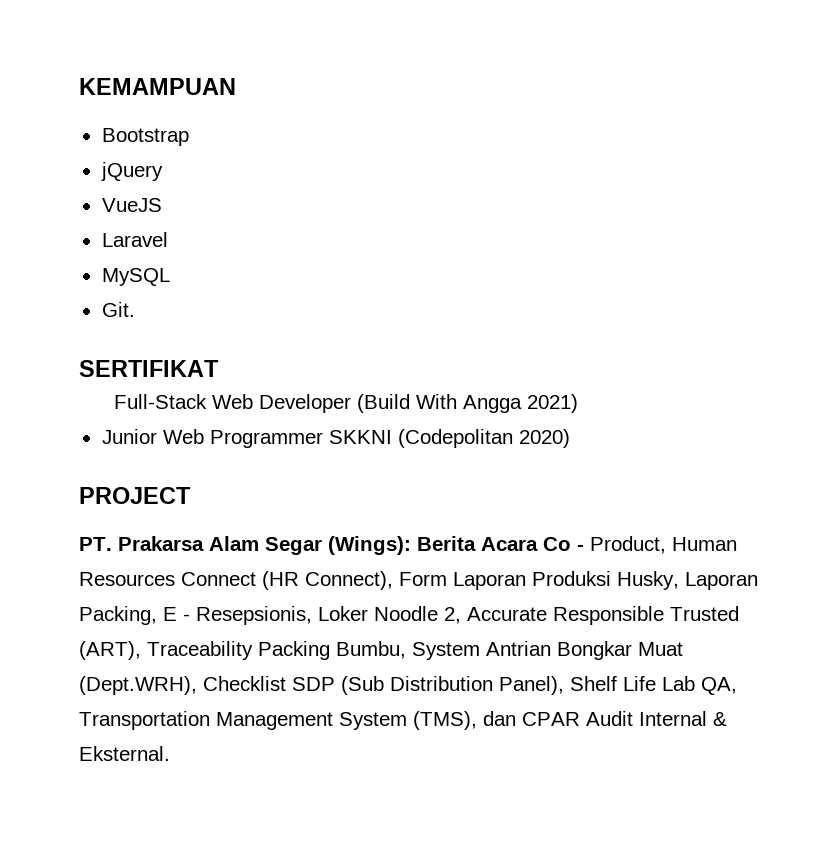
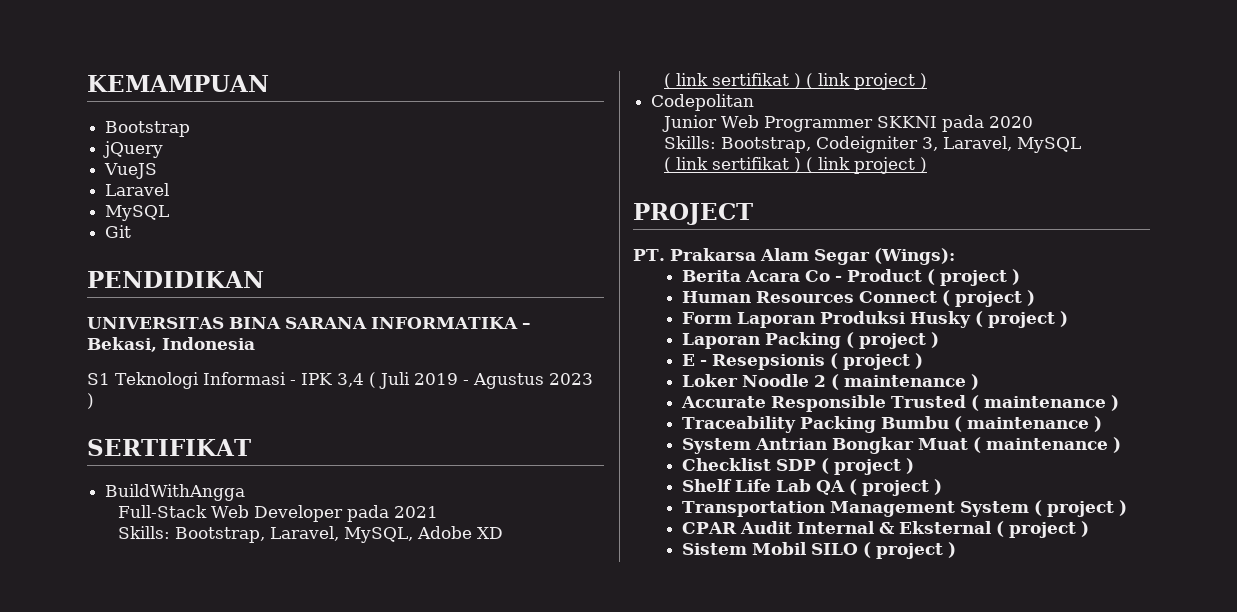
- Git.
+ Git
+ PENDIDIKAN
+ UNIVERSITAS BINA SARANA INFORMATIKA – Bekasi, Indonesia
+ S1 Teknologi Informasi - IPK 3,4 ( Juli 2019 - Agustus 2023 )
+ BuildWithAngga
- Full-Stack Web Developer (Build With Angga 2021)
- Junior Web Programmer SKKNI (Codepolitan 2020)
+ Full-Stack Web Developer pada 2021
+ Skills: Bootstrap, Laravel, MySQL, Adobe XD
+ ( link sertifikat ) ( link project )
+ Codepolitan
+ Junior Web Programmer SKKNI pada 2020
+ Skills: Bootstrap, Codeigniter 3, Laravel, MySQL
+ ( link sertifikat ) ( link project )
- PT. Prakarsa Alam Segar (Wings): Berita Acara Co - Product, Human Resources Connect (HR Connect), Form Laporan Produksi Husky, Laporan Packing, E - Resepsionis, Loker Noodle 2, Accurate Responsible Trusted (ART), Traceability Packing Bumbu, System Antrian Bongkar Muat (Dept.WRH), Checklist SDP (Sub Distribution Panel), Shelf Life Lab QA, Transportation Management System (TMS), dan CPAR Audit Internal & Eksternal.
+ PT. Prakarsa Alam Segar (Wings):
+ Berita Acara Co - Product ( project )
+ Human Resources Connect ( project )
+ Form Laporan Produksi Husky ( project )
+ Laporan Packing ( project )
+ E - Resepsionis ( project )
+ Loker Noodle 2 ( maintenance )
+ Accurate Responsible Trusted ( maintenance )
+ Traceability Packing Bumbu ( maintenance )
+ System Antrian Bongkar Muat ( maintenance )
+ Checklist SDP ( project )
+ Shelf Life Lab QA ( project )
+ Transportation Management System ( project )
+ CPAR Audit Internal & Eksternal ( project )
+ Sistem Mobil SILO ( project )

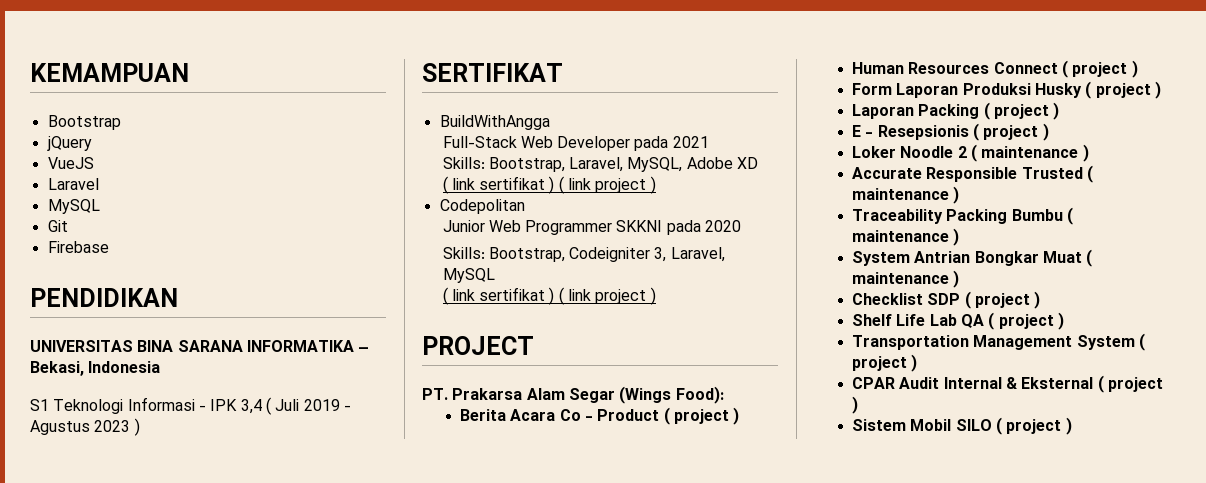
+ Firebase
- PT. Prakarsa Alam Segar (Wings):
+ PT. Prakarsa Alam Segar (Wings Food):

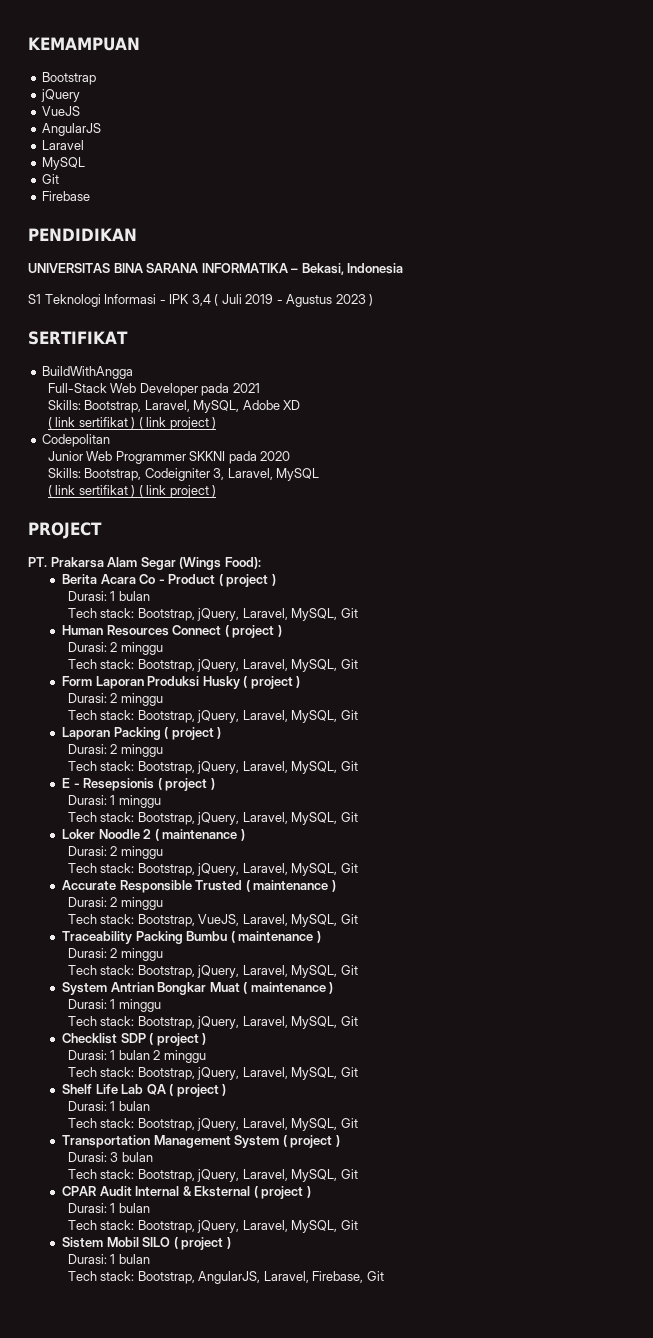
+ AngularJS
  Berita Acara Co - Product ( project )
+ Durasi: 1 bulan
+ Tech stack: Bootstrap, jQuery, Laravel, MySQL, Git
  Human Resources Connect ( project )
+ Durasi: 2 minggu
+ Tech stack: Bootstrap, jQuery, Laravel, MySQL, Git
  Form Laporan Produksi Husky ( project )
+ Durasi: 2 minggu
+ Tech stack: Bootstrap, jQuery, Laravel, MySQL, Git
  Laporan Packing ( project )
+ Durasi: 2 minggu
+ Tech stack: Bootstrap, jQuery, Laravel, MySQL, Git
  E - Resepsionis ( project )
+ Durasi: 1 minggu
+ Tech stack: Bootstrap, jQuery, Laravel, MySQL, Git
  Loker Noodle 2 ( maintenance )
+ Durasi: 2 minggu
+ Tech stack: Bootstrap, jQuery, Laravel, MySQL, Git
  Accurate Responsible Trusted ( maintenance )
+ Durasi: 2 minggu
+ Tech stack: Bootstrap, VueJS, Laravel, MySQL, Git
  Traceability Packing Bumbu ( maintenance )
+ Durasi: 2 minggu
+ Tech stack: Bootstrap, jQuery, Laravel, MySQL, Git
  System Antrian Bongkar Muat ( maintenance )
+ Durasi: 1 minggu
+ Tech stack: Bootstrap, jQuery, Laravel, MySQL, Git
+ Durasi: 1 bulan 2 minggu
+ Tech stack: Bootstrap, jQuery, Laravel, MySQL, Git
  Shelf Life Lab QA ( project )
+ Durasi: 1 bulan
+ Tech stack: Bootstrap, jQuery, Laravel, MySQL, Git
+ Durasi: 3 bulan
+ Tech stack: Bootstrap, jQuery, Laravel, MySQL, Git
  CPAR Audit Internal & Eksternal ( project )
+ Durasi: 1 bulan
+ Tech stack: Bootstrap, jQuery, Laravel, MySQL, Git
  Sistem Mobil SILO ( project )
+ Durasi: 1 bulan
+ Tech stack: Bootstrap, AngularJS, Laravel, Firebase, Git

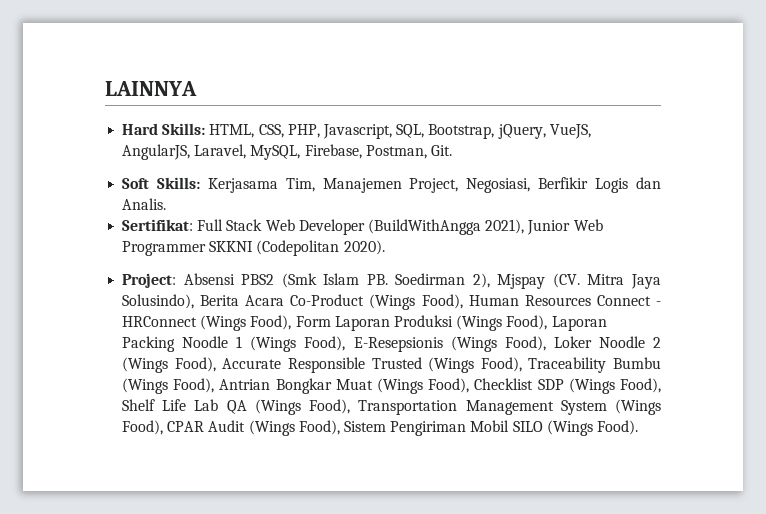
- KEMAMPUAN
- Bootstrap
- jQuery
- VueJS
- AngularJS
- Laravel
- MySQL
- Git
- Firebase
- PENDIDIKAN
- UNIVERSITAS BINA SARANA INFORMATIKA – Bekasi, Indonesia
- S1 Teknologi Informasi - IPK 3,4 ( Juli 2019 - Agustus 2023 )
- SERTIFIKAT
- BuildWithAngga
- Full-Stack Web Developer pada 2021
- Skills: Bootstrap, Laravel, MySQL, Adobe XD
- ( link sertifikat ) ( link project )
- Codepolitan
- Junior Web Programmer SKKNI pada 2020
- Skills: Bootstrap, Codeigniter 3, Laravel, MySQL
- ( link sertifikat ) ( link project )
- PROJECT
- PT. Prakarsa Alam Segar (Wings Food):
- Berita Acara Co - Product ( project )
- Durasi: 1 bulan
- Tech stack: Bootstrap, jQuery, Laravel, MySQL, Git
- Human Resources Connect ( project )
- Durasi: 2 minggu
- Tech stack: Bootstrap, jQuery, Laravel, MySQL, Git
- Form Laporan Produksi Husky ( project )
- Durasi: 2 minggu
- Tech stack: Bootstrap, jQuery, Laravel, MySQL, Git
- Laporan Packing ( project )
- Durasi: 2 minggu
- Tech stack: Bootstrap, jQuery, Laravel, MySQL, Git
- E - Resepsionis ( project )
- Durasi: 1 minggu
- Tech stack: Bootstrap, jQuery, Laravel, MySQL, Git
- Loker Noodle 2 ( maintenance )
- Durasi: 2 minggu
- Tech stack: Bootstrap, jQuery, Laravel, MySQL, Git
- Accurate Responsible Trusted ( maintenance )
- Durasi: 2 minggu
- Tech stack: Bootstrap, VueJS, Laravel, MySQL, Git
- Traceability Packing Bumbu ( maintenance )
- Durasi: 2 minggu
- Tech stack: Bootstrap, jQuery, Laravel, MySQL, Git
- System Antrian Bongkar Muat ( maintenance )
- Durasi: 1 minggu
- Tech stack: Bootstrap, jQuery, Laravel, MySQL, Git
- Checklist SDP ( project )
- Durasi: 1 bulan 2 minggu
- Tech stack: Bootstrap, jQuery, Laravel, MySQL, Git
- Shelf Life Lab QA ( project )
- Durasi: 1 bulan
- Tech stack: Bootstrap, jQuery, Laravel, MySQL, Git
- Transportation Management System ( project )
- Durasi: 3 bulan
- Tech stack: Bootstrap, jQuery, Laravel, MySQL, Git
- CPAR Audit Internal & Eksternal ( project )
- Durasi: 1 bulan
- Tech stack: Bootstrap, jQuery, Laravel, MySQL, Git
- Sistem Mobil SILO ( project )
- Durasi: 1 bulan
- Tech stack: Bootstrap, AngularJS, Laravel, Firebase, Git
+ LAINNYA
+ Hard Skills: HTML, CSS, PHP, Javascript, SQL, Bootstrap, jQuery, VueJS, AngularJS, Laravel, MySQL, Firebase, Postman, Git.
+ Soft Skills: Kerjasama Tim, Manajemen Project, Negosiasi, Berfikir Logis dan Analis.
+ Sertifikat: Full Stack Web Developer (BuildWithAngga 2021), Junior Web Programmer SKKNI (Codepolitan 2020).
+ Project: Absensi PBS2 (Smk Islam PB. Soedirman 2), Mjspay (CV. Mitra Jaya Solusindo), Berita Acara Co-Product (Wings Food), Human Resources Connect - HRConnect (Wings Food), Form Laporan Produksi (Wings Food), Laporan Packing Noodle 1 (Wings Food), E-Resepsionis (Wings Food), Loker Noodle 2 (Wings Food), Accurate Responsible Trusted (Wings Food), Traceability Bumbu (Wings Food), Antrian Bongkar Muat (Wings Food), Checklist SDP (Wings Food), Shelf Life Lab QA (Wings Food), Transportation Management System (Wings Food), CPAR Audit (Wings Food), Sistem Pengiriman Mobil SILO (Wings Food).

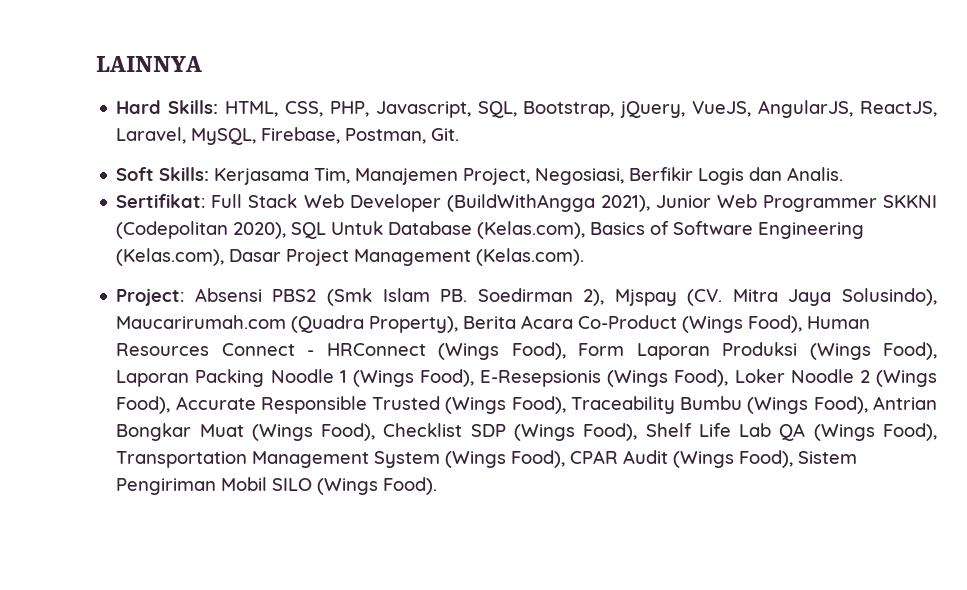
- Hard Skills: HTML, CSS, PHP, Javascript, SQL, Bootstrap, jQuery, VueJS, AngularJS, Laravel, MySQL, Firebase, Postman, Git.
+ Hard Skills: HTML, CSS, PHP, Javascript, SQL, Bootstrap, jQuery, VueJS, AngularJS, ReactJS, Laravel, MySQL, Firebase, Postman, Git.
- Sertifikat: Full Stack Web Developer (BuildWithAngga 2021), Junior Web Programmer SKKNI (Codepolitan 2020).
+ Sertifikat: Full Stack Web Developer (BuildWithAngga 2021), Junior Web Programmer SKKNI (Codepolitan 2020), SQL Untuk Database (Kelas.com), Basics of Software Engineering (Kelas.com), Dasar Project Management (Kelas.com).
- Absensi PBS2 (Smk Islam PB. Soedirman 2), Mjspay (CV. Mitra Jaya Solusindo), Berita Acara Co-Product (Wings Food), Human Resources Connect - HRConnect (Wings Food), Form Laporan Produksi (Wings Food), Laporan Packing Noodle 1 (Wings Food), E-Resepsionis (Wings Food), Loker Noodle 2 (Wings Food), Accurate Responsible Trusted (Wings Food), Traceability Bumbu (Wings Food), Antrian Bongkar Muat (Wings Food), Checklist SDP (Wings Food), Shelf Life Lab QA (Wings Food), Transportation Management System (Wings Food), CPAR Audit (Wings Food), Sistem Pengiriman Mobil SILO (Wings Food).
+ Absensi PBS2 (Smk Islam PB. Soedirman 2), Mjspay (CV. Mitra Jaya Solusindo), Maucarirumah.com (Quadra Property), Berita Acara Co-Product (Wings Food), Human Resources Connect - HRConnect (Wings Food), Form Laporan Produksi (Wings Food), Laporan Packing Noodle 1 (Wings Food), E-Resepsionis (Wings Food), Loker Noodle 2 (Wings Food), Accurate Responsible Trusted (Wings Food), Traceability Bumbu (Wings Food), Antrian Bongkar Muat (Wings Food), Checklist SDP (Wings Food), Shelf Life Lab QA (Wings Food), Transportation Management System (Wings Food), CPAR Audit (Wings Food), Sistem Pengiriman Mobil SILO (Wings Food).

